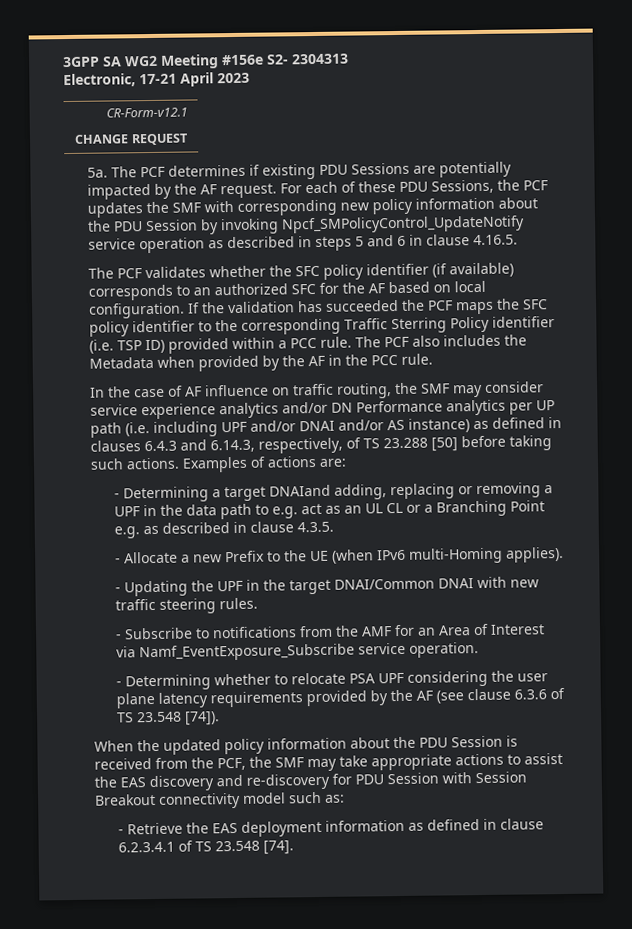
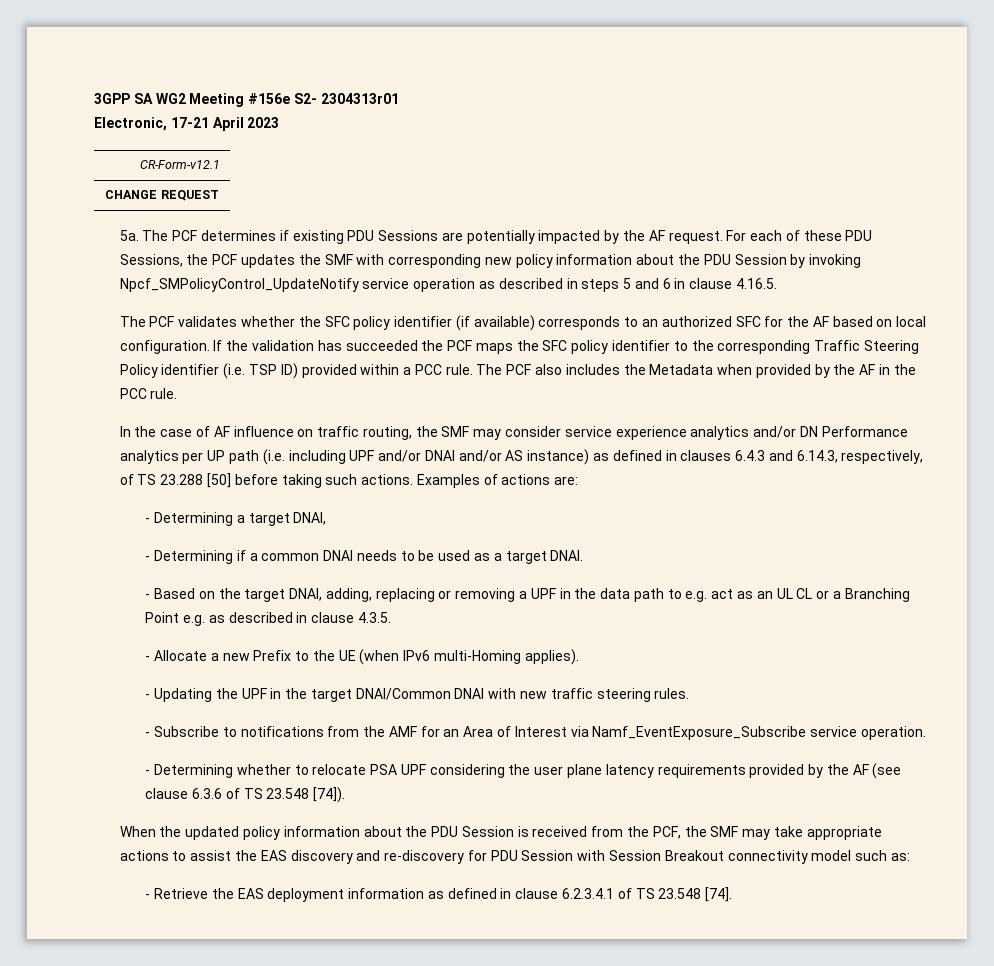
- 3GPP SA WG2 Meeting #156e S2- 2304313
+ 3GPP SA WG2 Meeting #156e S2- 2304313r01
- If the validation has succeeded the PCF maps the SFC policy identifier to the corresponding Traffic Sterring Policy identifier (i.e. TSP ID) provided within a PCC rule.
+ If the validation has succeeded the PCF maps the SFC policy identifier to the corresponding Traffic Steering Policy identifier (i.e. TSP ID) provided within a PCC rule.
- - Determining a target DNAIand adding, replacing or removing a UPF in the data path to e.g. act as an UL CL or a Branching Point e.g. as described in clause 4.3.5.
+ - Determining a target DNAI,
+ - Determining if a common DNAI needs to be used as a target DNAI.
+ - Based on the target DNAI, adding, replacing or removing a UPF in the data path to e.g. act as an UL CL or a Branching Point e.g. as described in clause 4.3.5.

